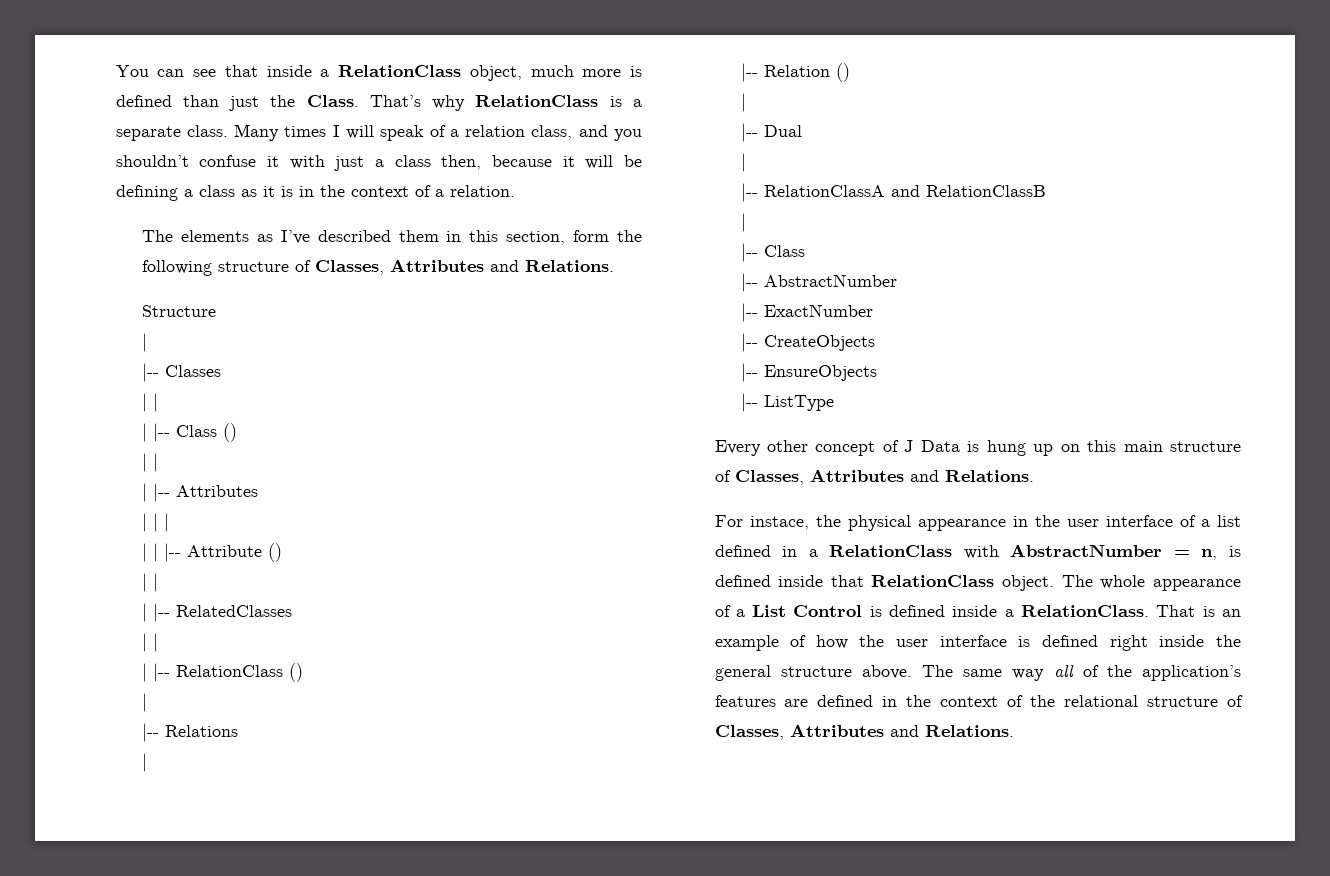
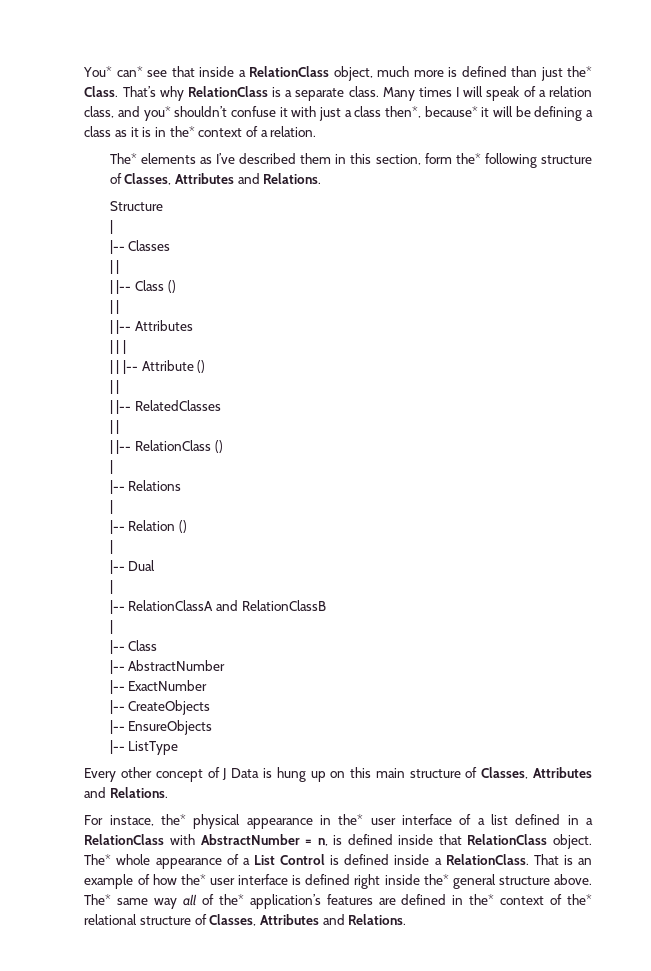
- You can see that inside a RelationClass object, much more is defined than just the Class.
+ You* can* see that inside a RelationClass object, much more is defined than just the* Class.
- Many times I will speak of a relation class, and you shouldn’t confuse it with just a class then, because it will be defining a class as it is in the context of a relation.
+ Many times I will speak of a relation class, and you* shouldn’t confuse it with just a class then*, because* it will be defining a class as it is in the* context of a relation.
- The elements as I’ve described them in this section, form the following structure of Classes, Attributes and Relations.
+ The* elements as I’ve described them in this section, form the* following structure of Classes, Attributes and Relations.
- For instace, the physical appearance in the user interface of a list defined in a RelationClass with AbstractNumber = n, is defined inside that RelationClass object.
+ For instace, the* physical appearance in the* user interface of a list defined in a RelationClass with AbstractNumber = n, is defined inside that RelationClass object.
- The whole appearance of a List Control is defined inside a RelationClass.
+ The* whole appearance of a List Control is defined inside a RelationClass.
- That is an example of how the user interface is defined right inside the general structure above.
+ That is an example of how the* user interface is defined right inside the* general structure above.
- The same way all of the application’s features are defined in the context of the relational structure of Classes, Attributes and Relations.
+ The* same way all of the* application’s features are defined in the* context of the* relational structure of Classes, Attributes and Relations.

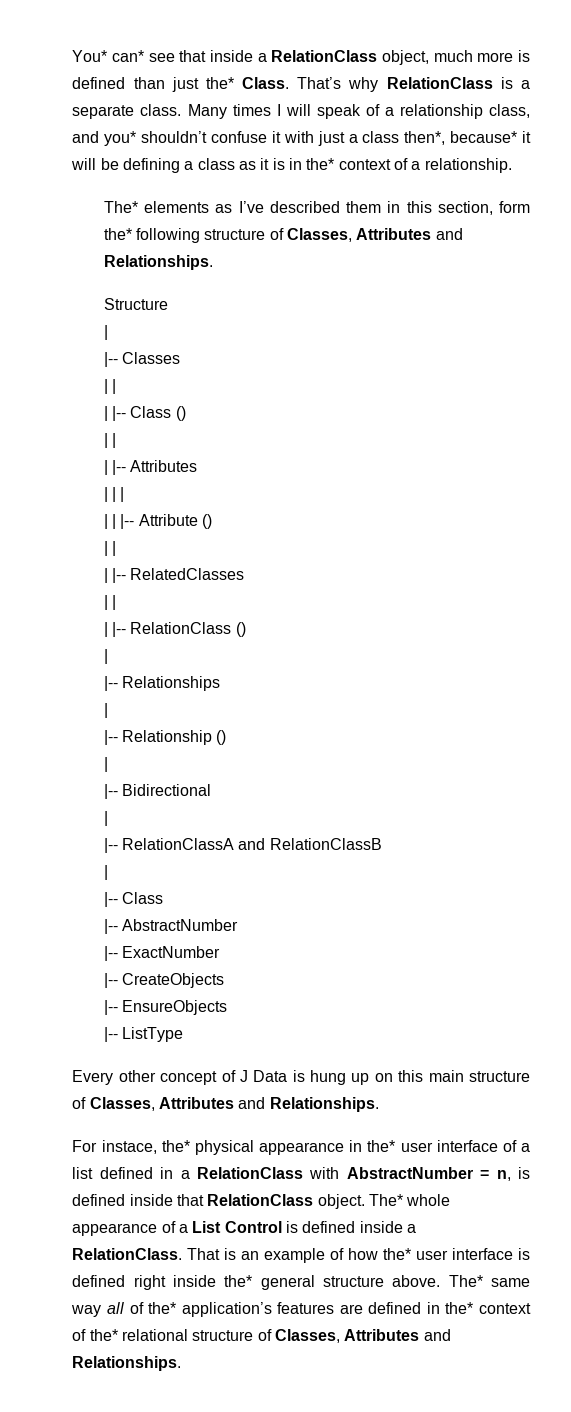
- Many times I will speak of a relation class, and you* shouldn’t confuse it with just a class then*, because* it will be defining a class as it is in the* context of a relation.
+ Many times I will speak of a relationship class, and you* shouldn’t confuse it with just a class then*, because* it will be defining a class as it is in the* context of a relationship.
- The* elements as I’ve described them in this section, form the* following structure of Classes, Attributes and Relations.
+ The* elements as I’ve described them in this section, form the* following structure of Classes, Attributes and Relationships.
- |-- Relations
+ |-- Relationships
  |
- |-- Relation ()
+ |-- Relationship ()
  |
- |-- Dual
+ |-- Bidirectional
- Every other concept of J Data is hung up on this main structure of Classes, Attributes and Relations.
+ Every other concept of J Data is hung up on this main structure of Classes, Attributes and Relationships.
- The* same way all of the* application’s features are defined in the* context of the* relational structure of Classes, Attributes and Relations.
+ The* same way all of the* application’s features are defined in the* context of the* relational structure of Classes, Attributes and Relationships.

